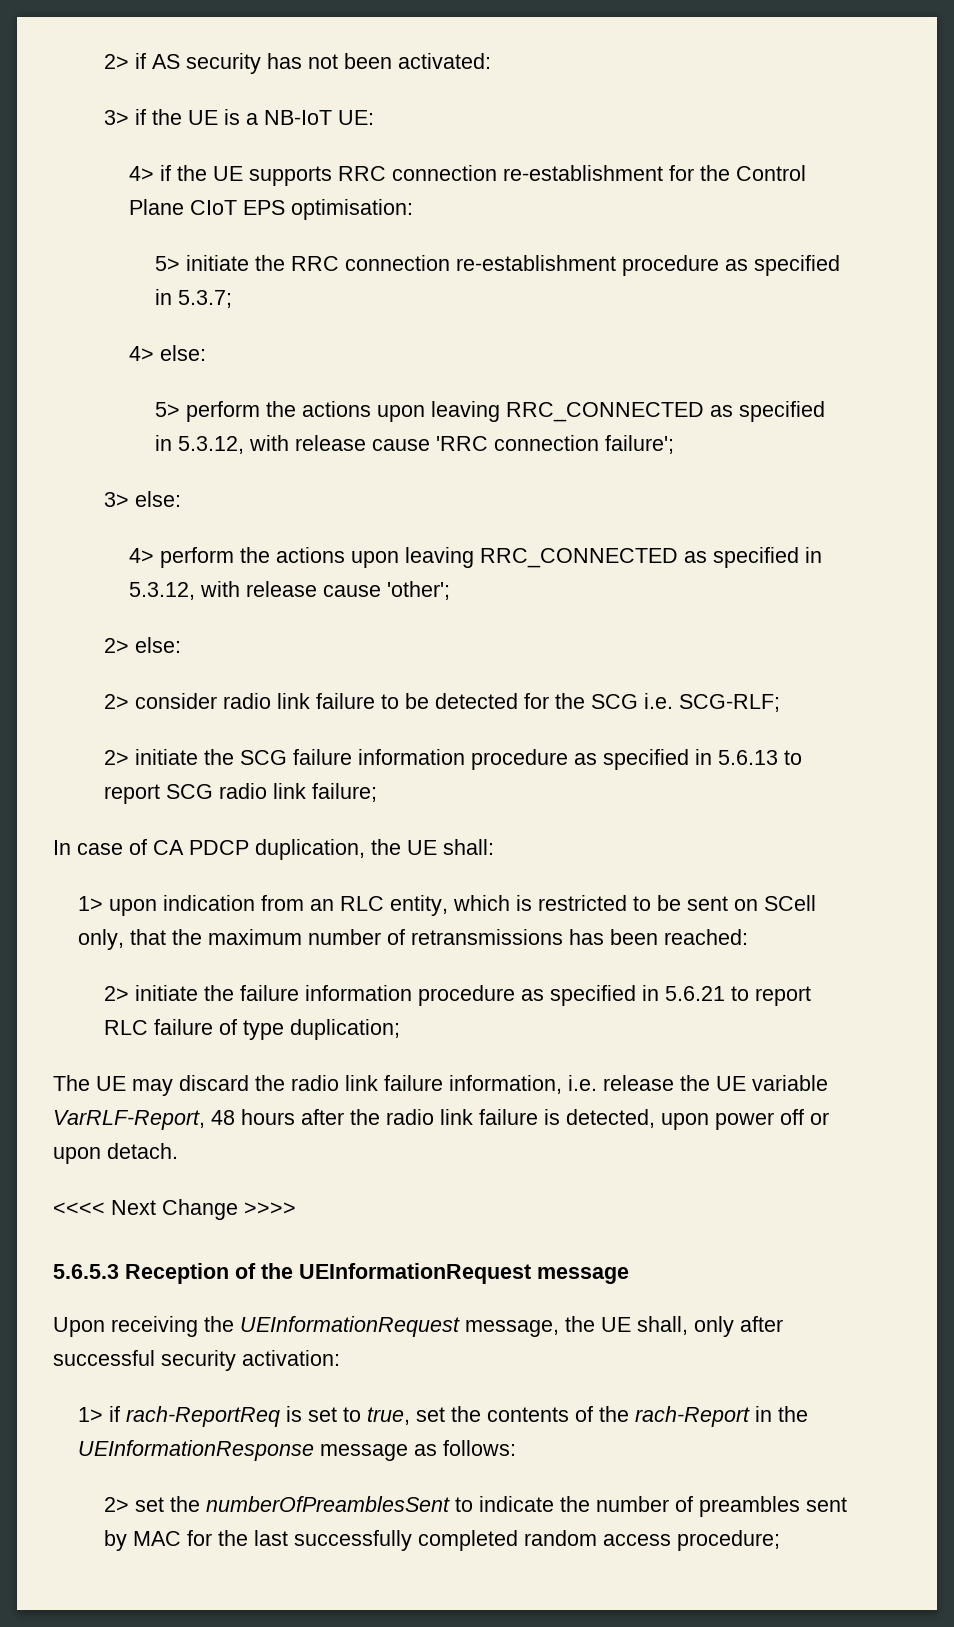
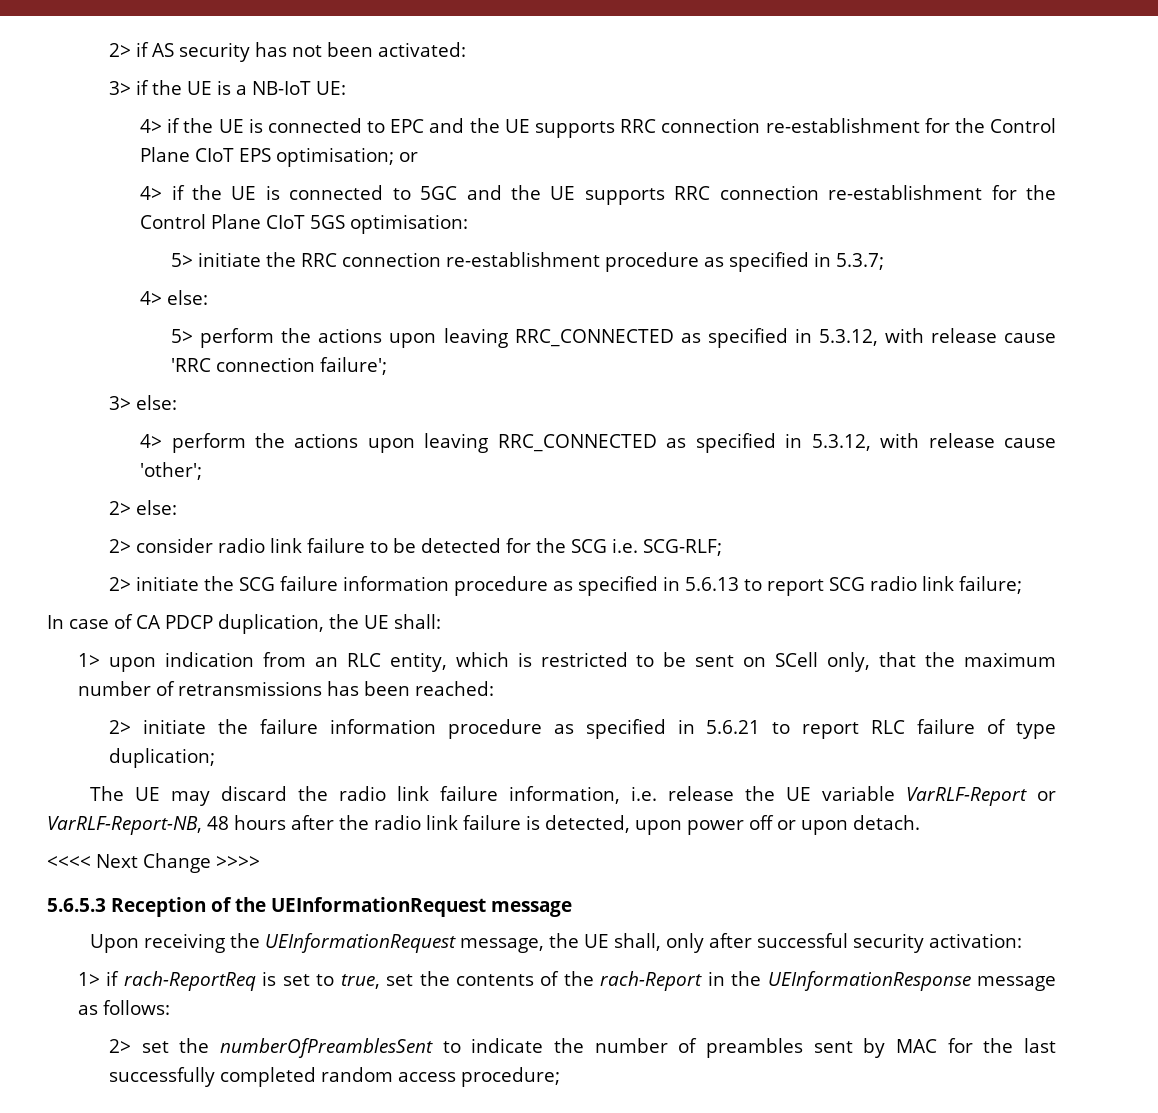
- 4> if the UE supports RRC connection re-establishment for the Control Plane CIoT EPS optimisation:
+ 4> if the UE is connected to EPC and the UE supports RRC connection re-establishment for the Control Plane CIoT EPS optimisation; or
+ 4> if the UE is connected to 5GC and the UE supports RRC connection re-establishment for the Control Plane CIoT 5GS optimisation:
- The UE may discard the radio link failure information, i.e. release the UE variable VarRLF-Report, 48 hours after the radio link failure is detected, upon power off or upon detach.
+ The UE may discard the radio link failure information, i.e. release the UE variable VarRLF-Report or VarRLF-Report-NB, 48 hours after the radio link failure is detected, upon power off or upon detach.

